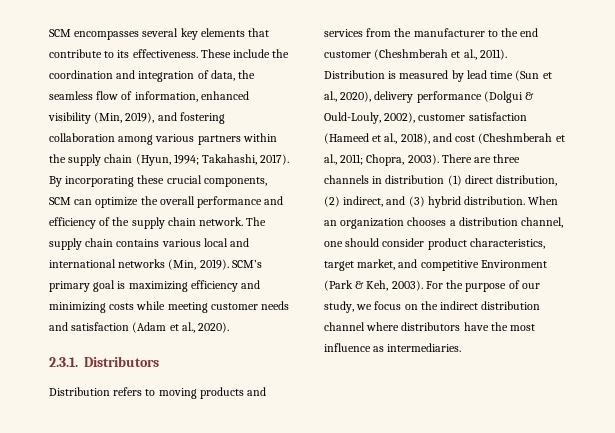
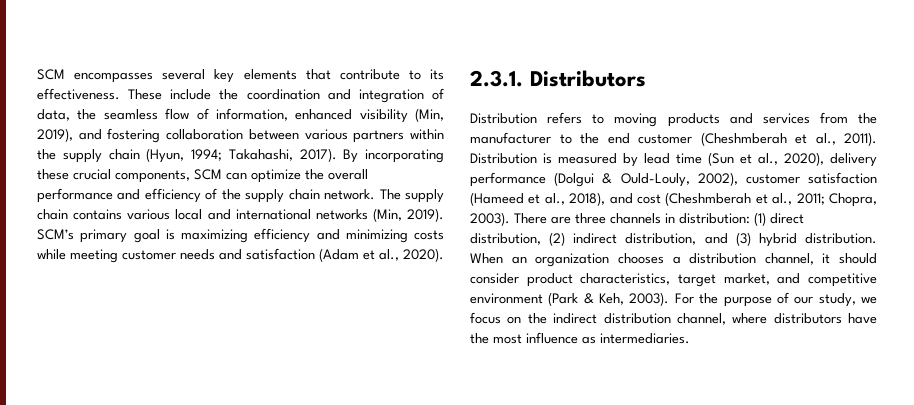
- These include the coordination and integration of data, the seamless flow of information, enhanced visibility (Min, 2019), and fostering collaboration among various partners within the supply chain (Hyun, 1994; Takahashi, 2017).
+ These include the coordination and integration of data, the seamless flow of information, enhanced visibility (Min, 2019), and fostering collaboration between various partners within the supply chain (Hyun, 1994; Takahashi, 2017).
- There are three channels in distribution (1) direct distribution, (2) indirect, and (3) hybrid distribution.
+ There are three channels in distribution: (1) direct distribution, (2) indirect distribution, and (3) hybrid distribution.
- When an organization chooses a distribution channel, one should consider product characteristics, target market, and competitive Environment (Park & Keh, 2003).
+ When an organization chooses a distribution channel, it should consider product characteristics, target market, and competitive environment (Park & Keh, 2003).
- For the purpose of our study, we focus on the indirect distribution channel where distributors have the most influence as intermediaries.
+ For the purpose of our study, we focus on the indirect distribution channel, where distributors have the most influence as intermediaries.

